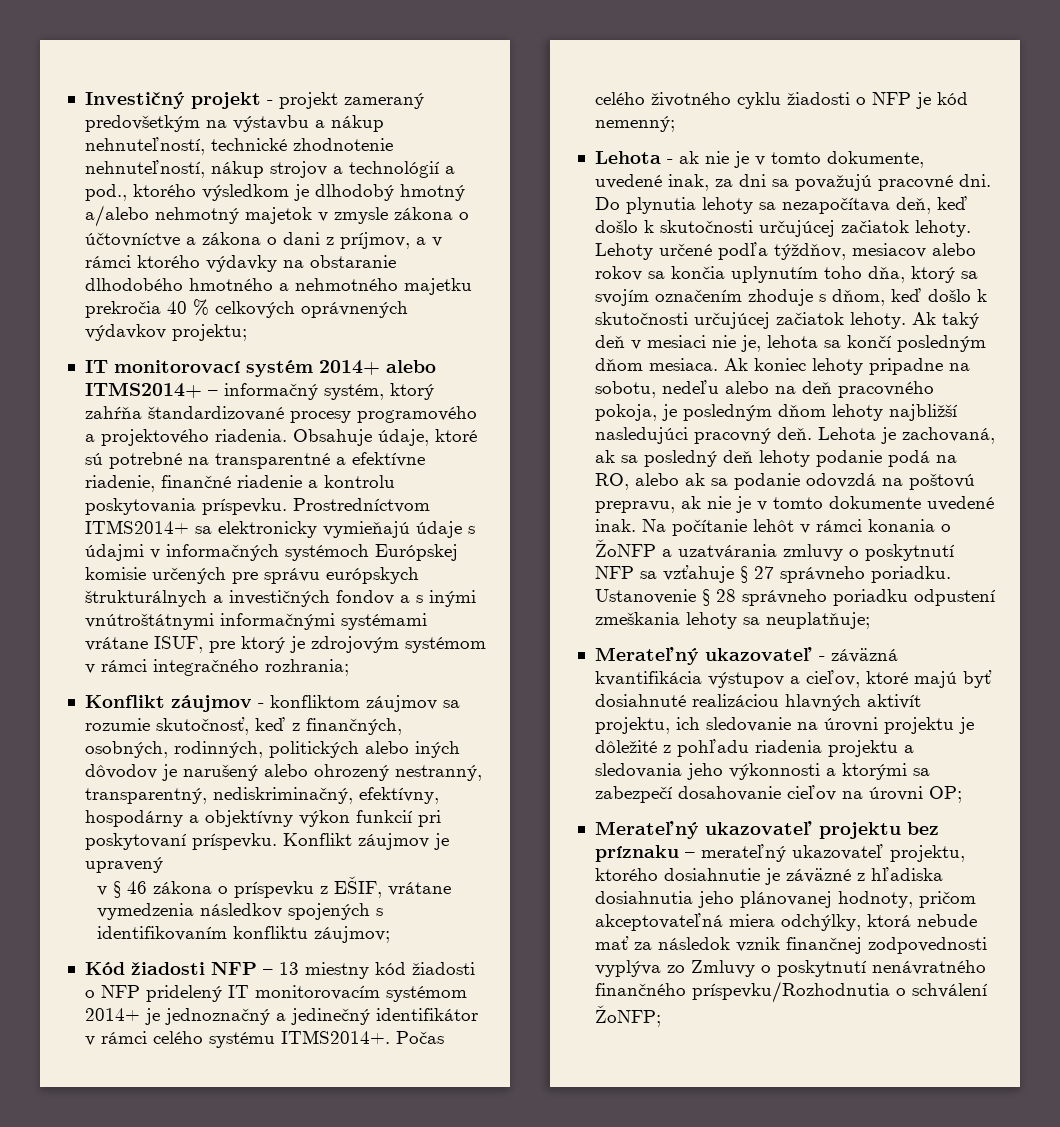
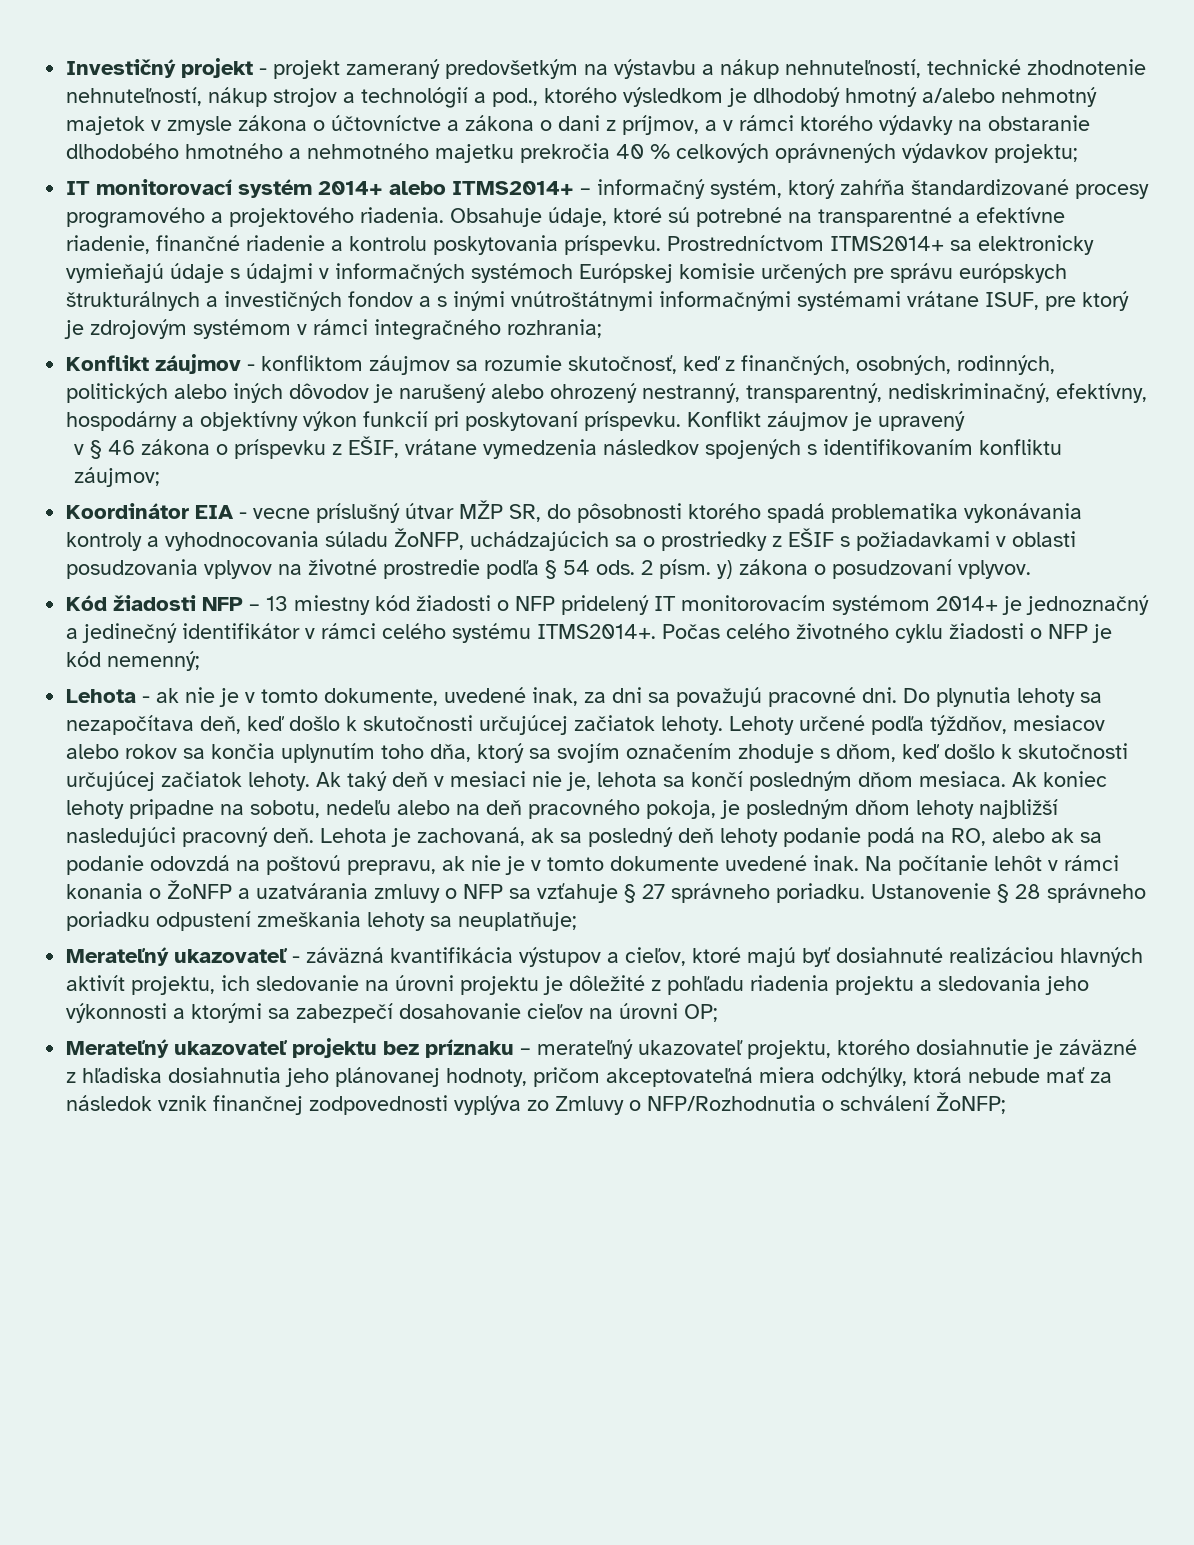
+ Koordinátor EIA - vecne príslušný útvar MŽP SR, do pôsobnosti ktorého spadá problematika vykonávania kontroly a vyhodnocovania súladu ŽoNFP, uchádzajúcich sa o prostriedky z EŠIF s požiadavkami v oblasti posudzovania vplyvov na životné prostredie podľa § 54 ods. 2 písm. y) zákona o posudzovaní vplyvov.
- Na počítanie lehôt v rámci konania o ŽoNFP a uzatvárania zmluvy o poskytnutí NFP sa vzťahuje § 27 správneho poriadku.
+ Na počítanie lehôt v rámci konania o ŽoNFP a uzatvárania zmluvy o NFP sa vzťahuje § 27 správneho poriadku.
- Merateľný ukazovateľ projektu bez príznaku – merateľný ukazovateľ projektu, ktorého dosiahnutie je záväzné z hľadiska dosiahnutia jeho plánovanej hodnoty, pričom akceptovateľná miera odchýlky, ktorá nebude mať za následok vznik finančnej zodpovednosti vyplýva zo Zmluvy o poskytnutí nenávratného finančného príspevku/Rozhodnutia o schválení ŽoNFP;
+ Merateľný ukazovateľ projektu bez príznaku – merateľný ukazovateľ projektu, ktorého dosiahnutie je záväzné z hľadiska dosiahnutia jeho plánovanej hodnoty, pričom akceptovateľná miera odchýlky, ktorá nebude mať za následok vznik finančnej zodpovednosti vyplýva zo Zmluvy o NFP/Rozhodnutia o schválení ŽoNFP;

